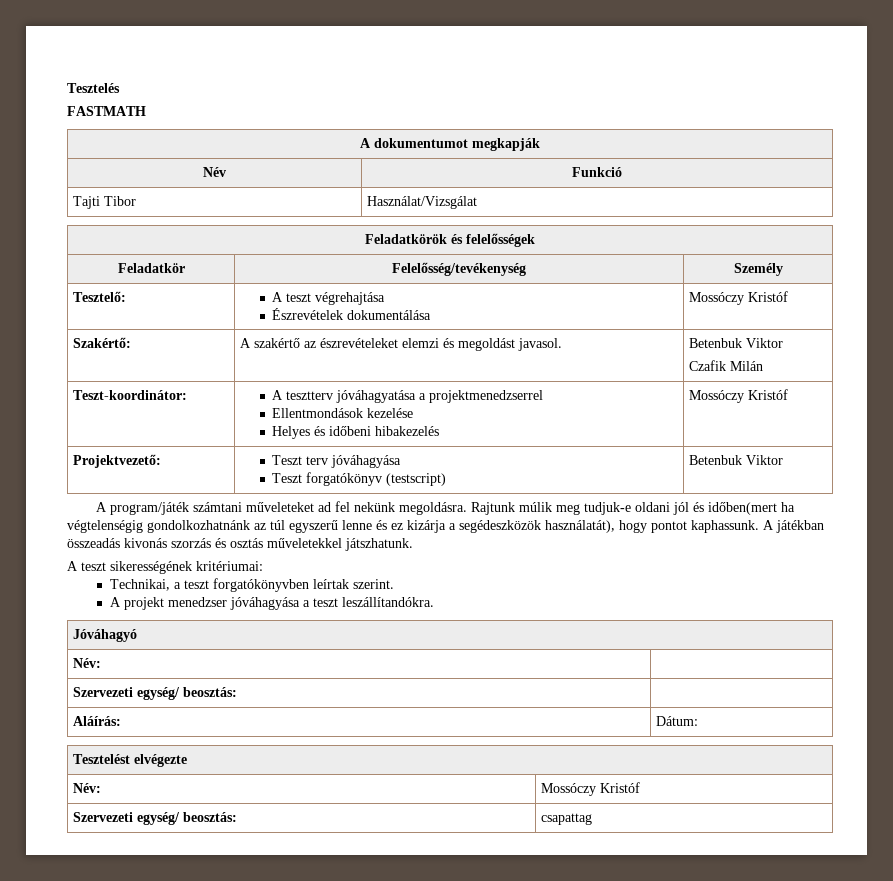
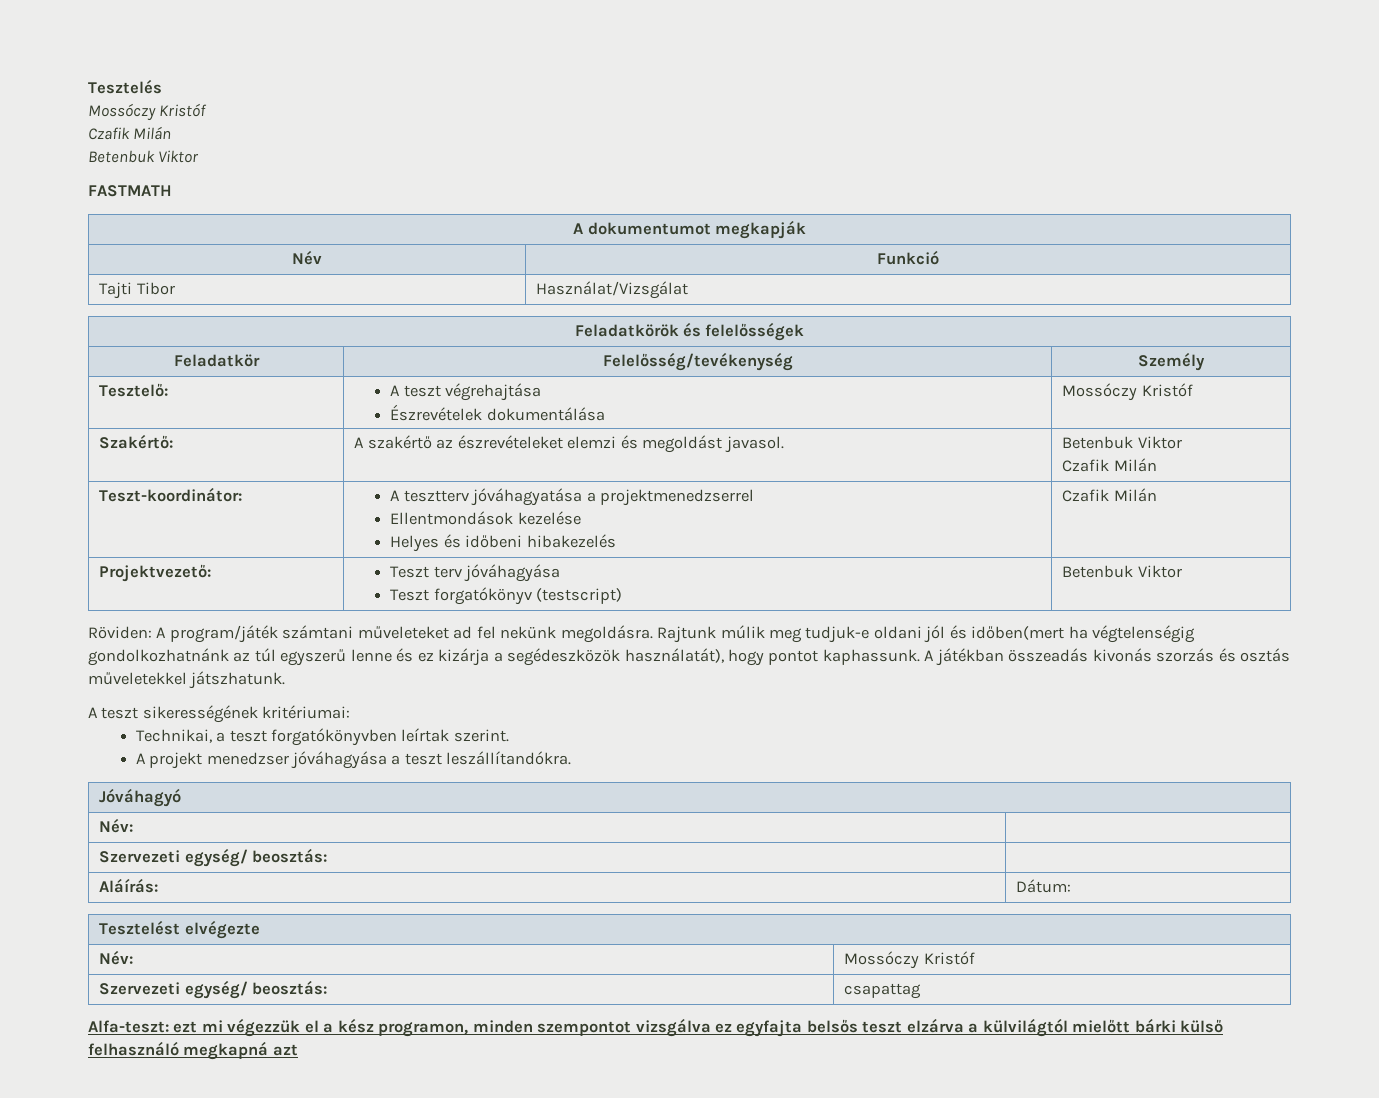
  Tesztelés
+ Mossóczy Kristóf
+ Czafik Milán
+ Betenbuk Viktor
  Teszt-koordinátor: | A tesztterv jóváhagyatása a projektmenedzserrel
  Ellentmondások kezelése
- Helyes és időbeni hibakezelés | Mossóczy Kristóf
+ Helyes és időbeni hibakezelés | Czafik Milán
- A program/játék számtani műveleteket ad fel nekünk megoldásra.
+ Röviden: A program/játék számtani műveleteket ad fel nekünk megoldásra.
+ Alfa-teszt: ezt mi végezzük el a kész programon, minden szempontot vizsgálva ez egyfajta belsős teszt elzárva a külvilágtól mielőtt bárki külső felhasználó megkapná azt

